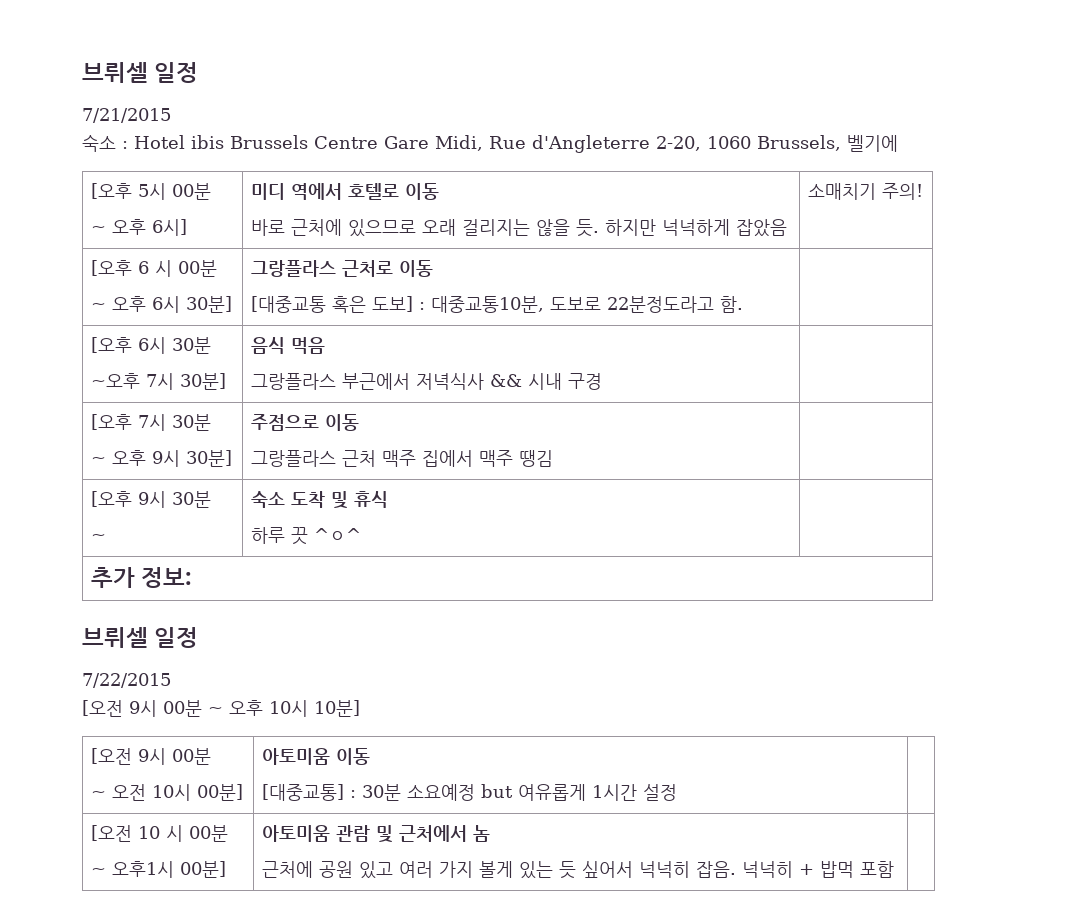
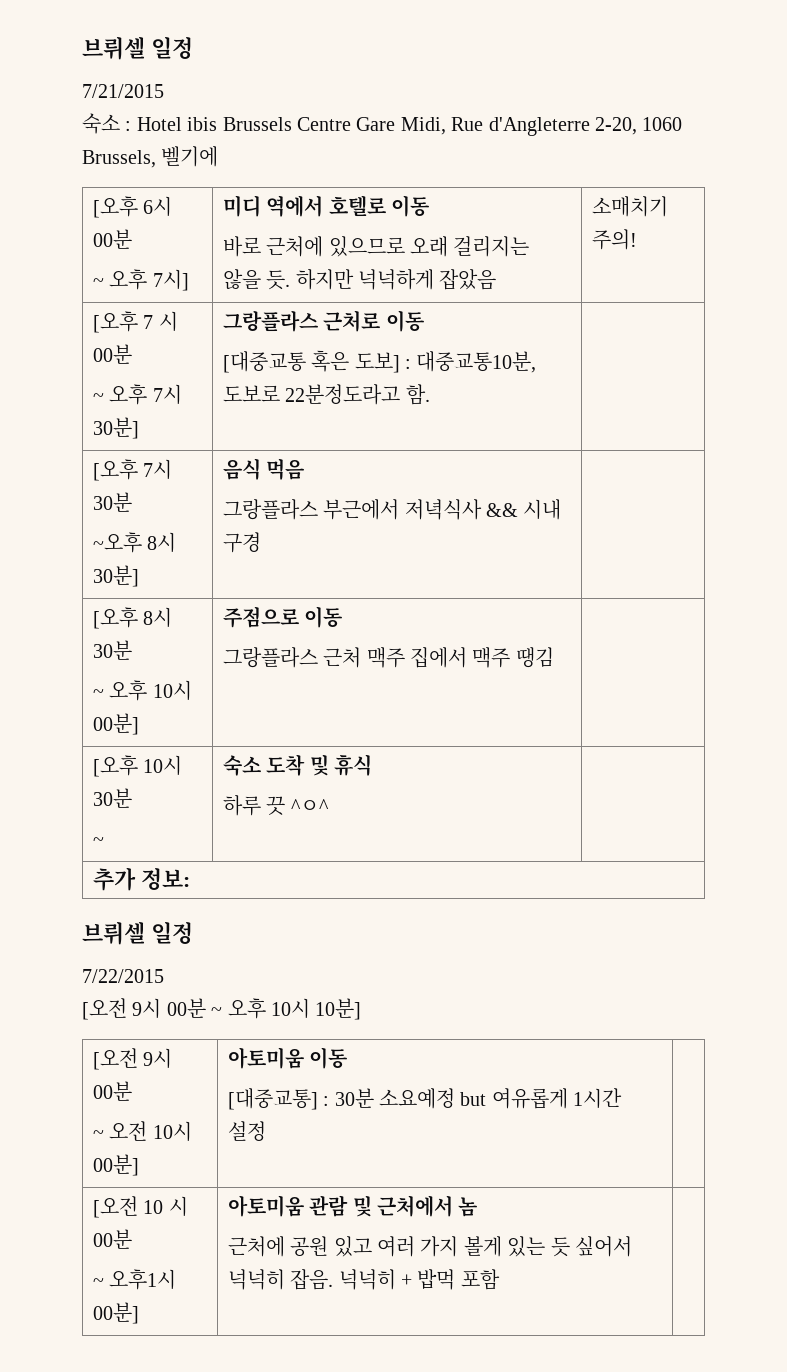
- [오후 5시 00분
- ~ 오후 6시] | 미디 역에서 호텔로 이동
+ [오후 6시 00분
+ ~ 오후 7시] | 미디 역에서 호텔로 이동
- [오후 6 시 00분
- ~ 오후 6시 30분] | 그랑플라스 근처로 이동
+ [오후 7 시 00분
+ ~ 오후 7시 30분] | 그랑플라스 근처로 이동
- [오후 6시 30분
- ~오후 7시 30분] | 음식 먹음
+ [오후 7시 30분
+ ~오후 8시 30분] | 음식 먹음
- [오후 7시 30분
- ~ 오후 9시 30분] | 주점으로 이동
+ [오후 8시 30분
+ ~ 오후 10시 00분] | 주점으로 이동
- [오후 9시 30분
+ [오후 10시 30분

